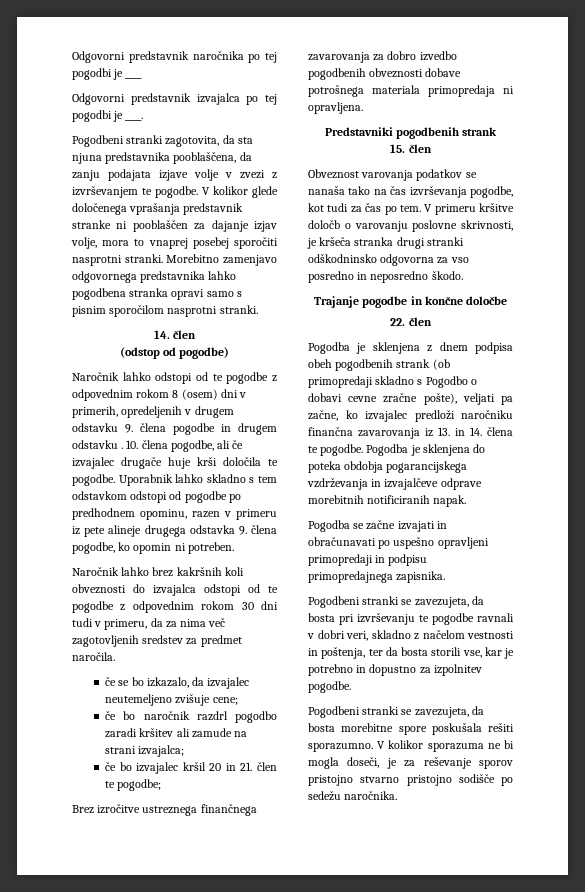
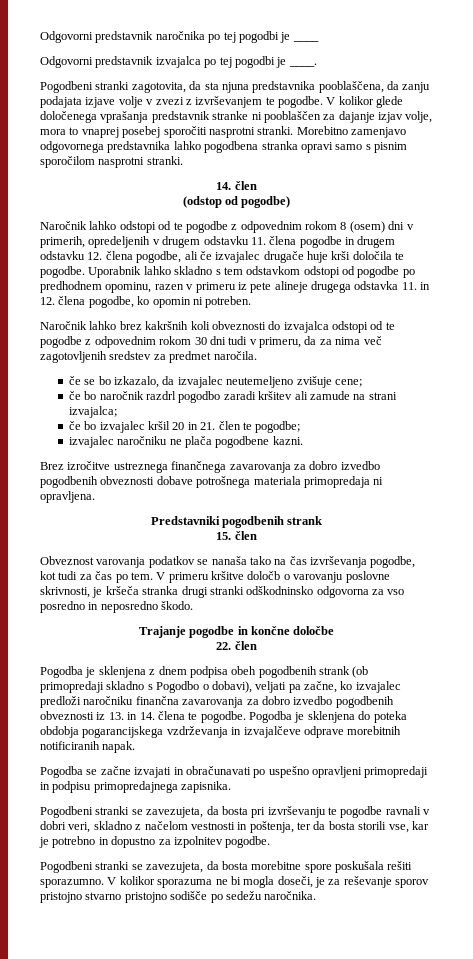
- Naročnik lahko odstopi od te pogodbe z odpovednim rokom 8 (osem) dni v primerih, opredeljenih v drugem odstavku 9. člena pogodbe in drugem odstavku . 10. člena pogodbe, ali če izvajalec drugače huje krši določila te pogodbe.
+ Naročnik lahko odstopi od te pogodbe z odpovednim rokom 8 (osem) dni v primerih, opredeljenih v drugem odstavku 11. člena pogodbe in drugem odstavku 12. člena pogodbe, ali če izvajalec drugače huje krši določila te pogodbe.
- Uporabnik lahko skladno s tem odstavkom odstopi od pogodbe po predhodnem opominu, razen v primeru iz pete alineje drugega odstavka 9. člena pogodbe, ko opomin ni potreben.
+ Uporabnik lahko skladno s tem odstavkom odstopi od pogodbe po predhodnem opominu, razen v primeru iz pete alineje drugega odstavka 11. in 12. člena pogodbe, ko opomin ni potreben.
+ izvajalec naročniku ne plača pogodbene kazni.
- Pogodba je sklenjena z dnem podpisa obeh pogodbenih strank (ob primopredaji skladno s Pogodbo o dobavi cevne zračne pošte), veljati pa začne, ko izvajalec predloži naročniku finančna zavarovanja iz 13. in 14. člena te pogodbe.
+ Pogodba je sklenjena z dnem podpisa obeh pogodbenih strank (ob primopredaji skladno s Pogodbo o dobavi), veljati pa začne, ko izvajalec predloži naročniku finančna zavarovanja za dobro izvedbo pogodbenih obveznosti iz 13. in 14. člena te pogodbe.

